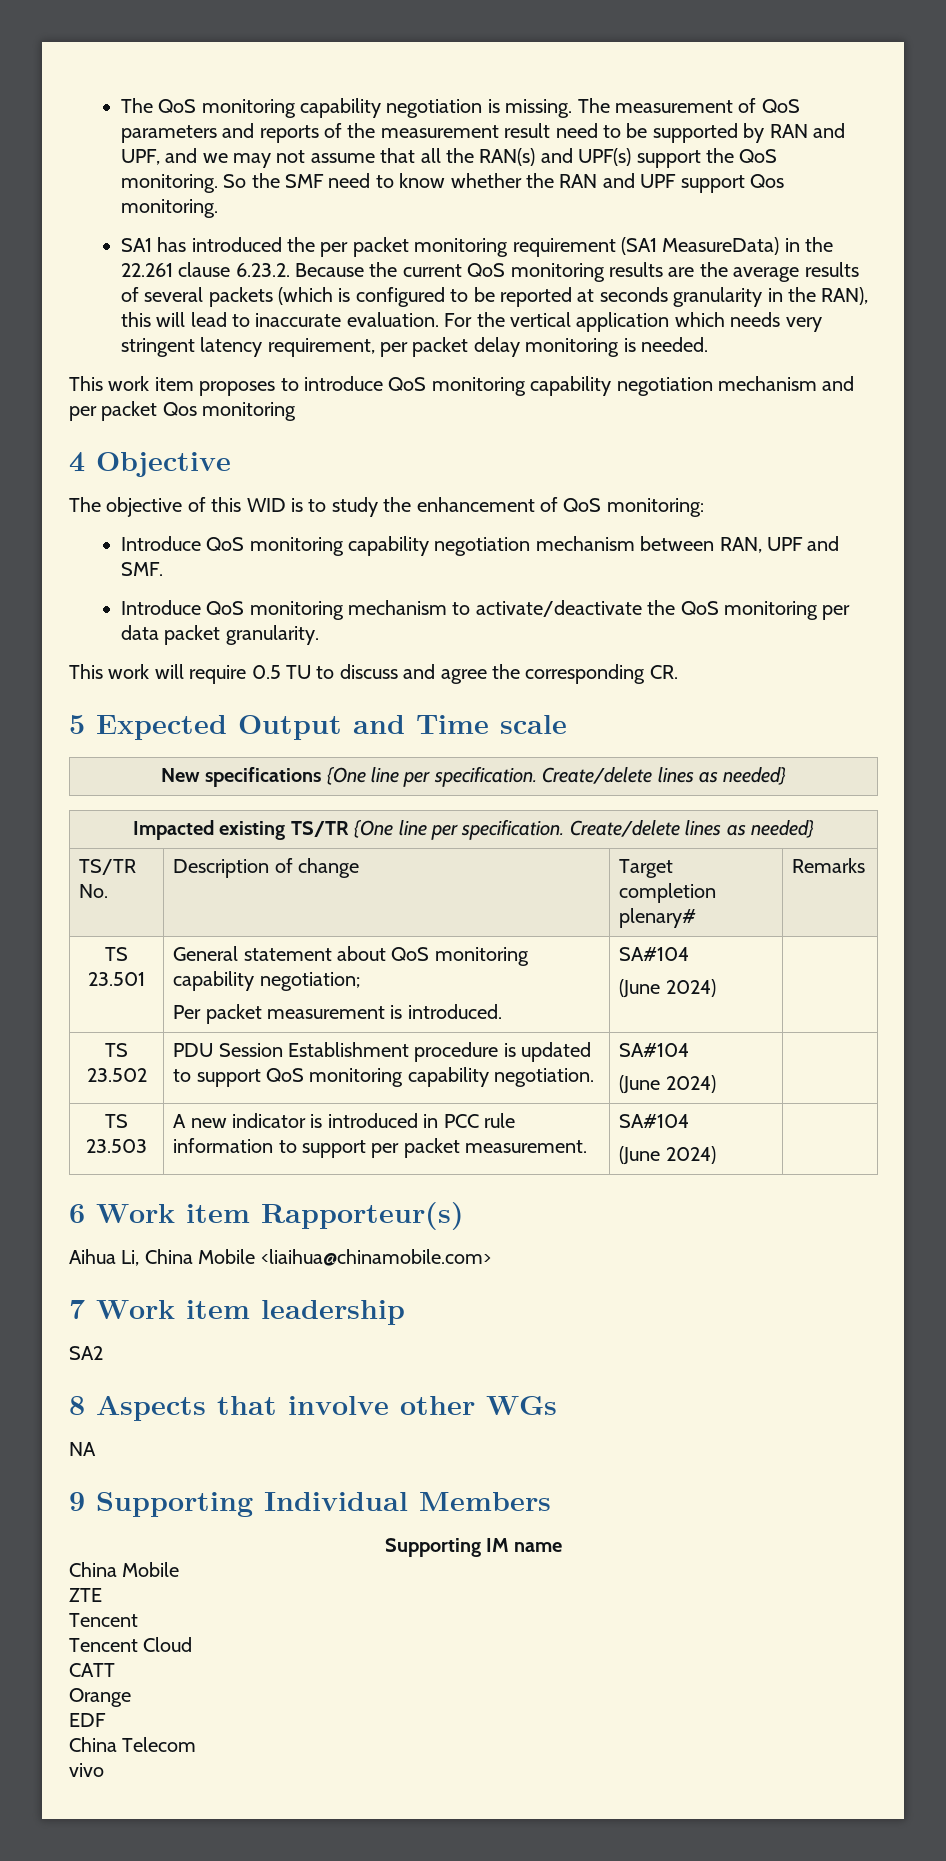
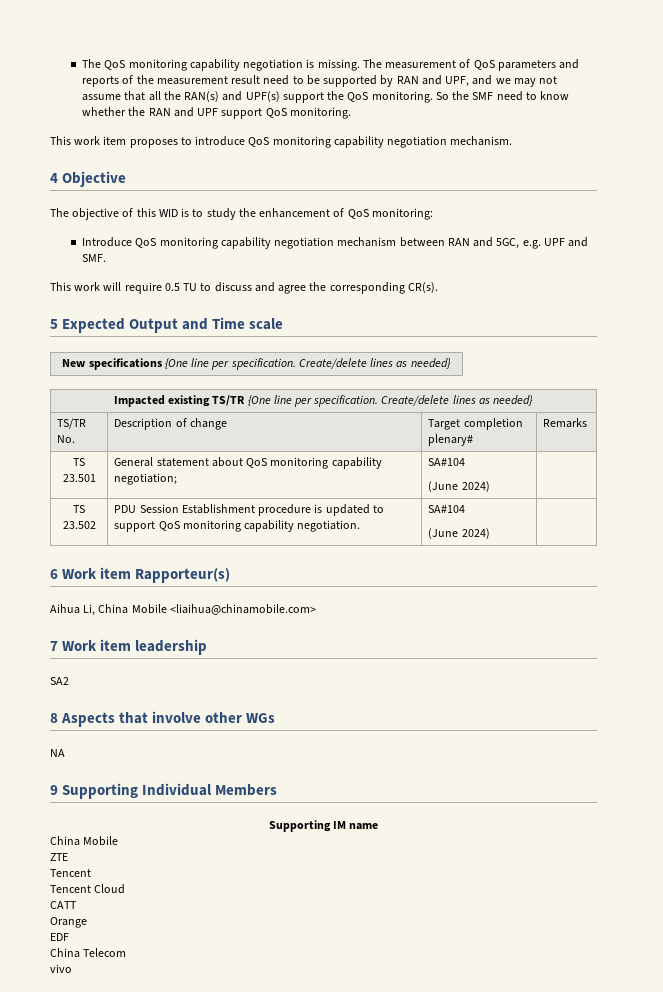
- So the SMF need to know whether the RAN and UPF support Qos monitoring.
- SA1 has introduced the per packet monitoring requirement (SA1 MeasureData) in the 22.261 clause 6.23.2. Because the current QoS monitoring results are the average results of several packets (which is configured to be reported at seconds granularity in the RAN), this will lead to inaccurate evaluation. For the vertical application which needs very stringent latency requirement, per packet delay monitoring is needed.
+ So the SMF need to know whether the RAN and UPF support QoS monitoring.
- This work item proposes to introduce QoS monitoring capability negotiation mechanism and per packet Qos monitoring
+ This work item proposes to introduce QoS monitoring capability negotiation mechanism.
- Introduce QoS monitoring capability negotiation mechanism between RAN, UPF and SMF.
+ Introduce QoS monitoring capability negotiation mechanism between RAN and 5GC, e.g. UPF and SMF.
- Introduce QoS monitoring mechanism to activate/deactivate the QoS monitoring per data packet granularity.
- This work will require 0.5 TU to discuss and agree the corresponding CR.
+ This work will require 0.5 TU to discuss and agree the corresponding CR(s).
- TS 23.501 | General statement about QoS monitoring capability negotiation;
- Per packet measurement is introduced. | SA#104
+ TS 23.501 | General statement about QoS monitoring capability negotiation; | SA#104
- TS 23.503 | A new indicator is introduced in PCC rule information to support per packet measurement. | SA#104
- (June 2024) |

